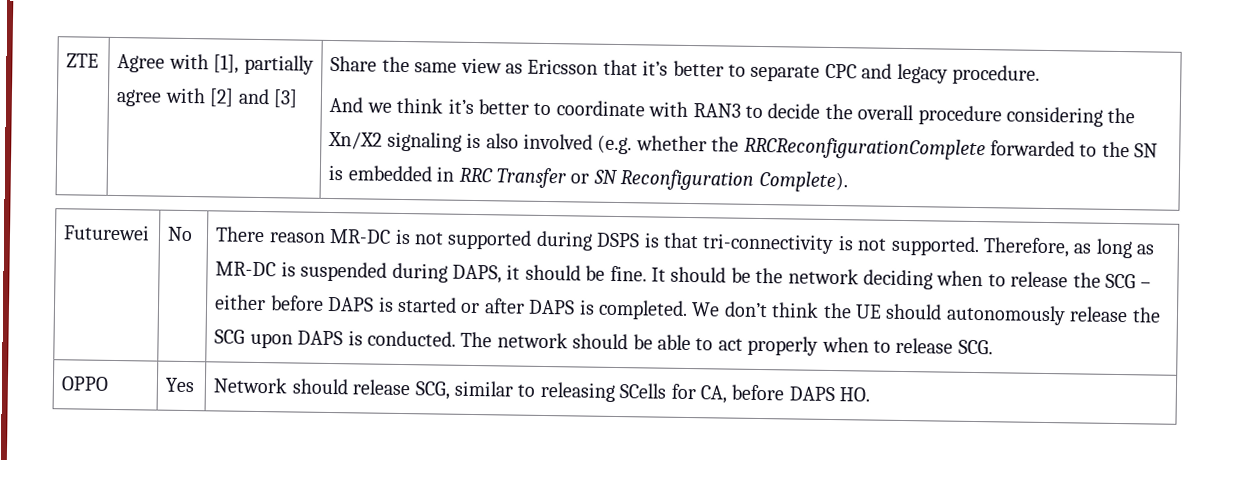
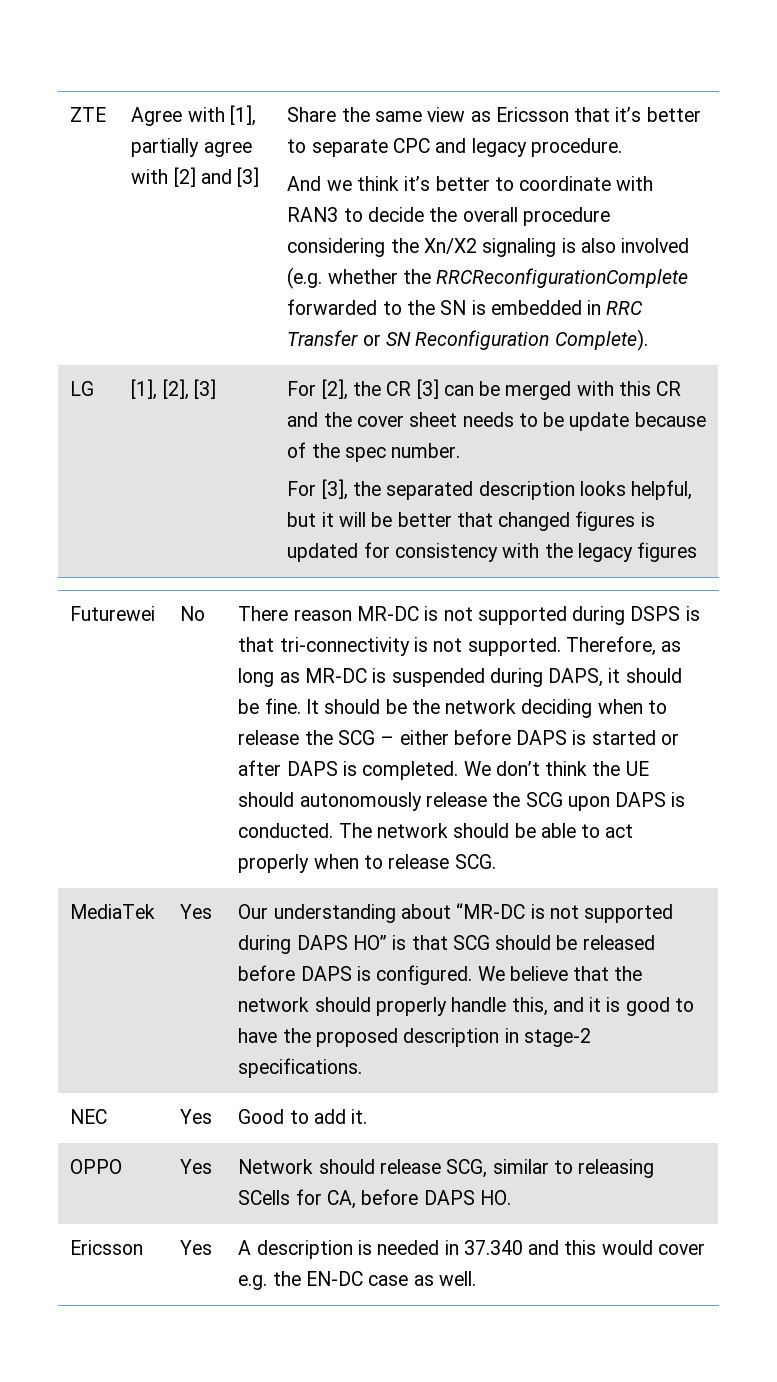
+ LG | [1], [2], [3] | For [2], the CR [3] can be merged with this CR and the cover sheet needs to be update because of the spec number.
+ For [3], the separated description looks helpful, but it will be better that changed figures is updated for consistency with the legacy figures
+ MediaTek | Yes | Our understanding about “MR-DC is not supported during DAPS HO” is that SCG should be released before DAPS is configured. We believe that the network should properly handle this, and it is good to have the proposed description in stage-2 specifications.
+ NEC | Yes | Good to add it.
+ Ericsson | Yes | A description is needed in 37.340 and this would cover e.g. the EN-DC case as well.

